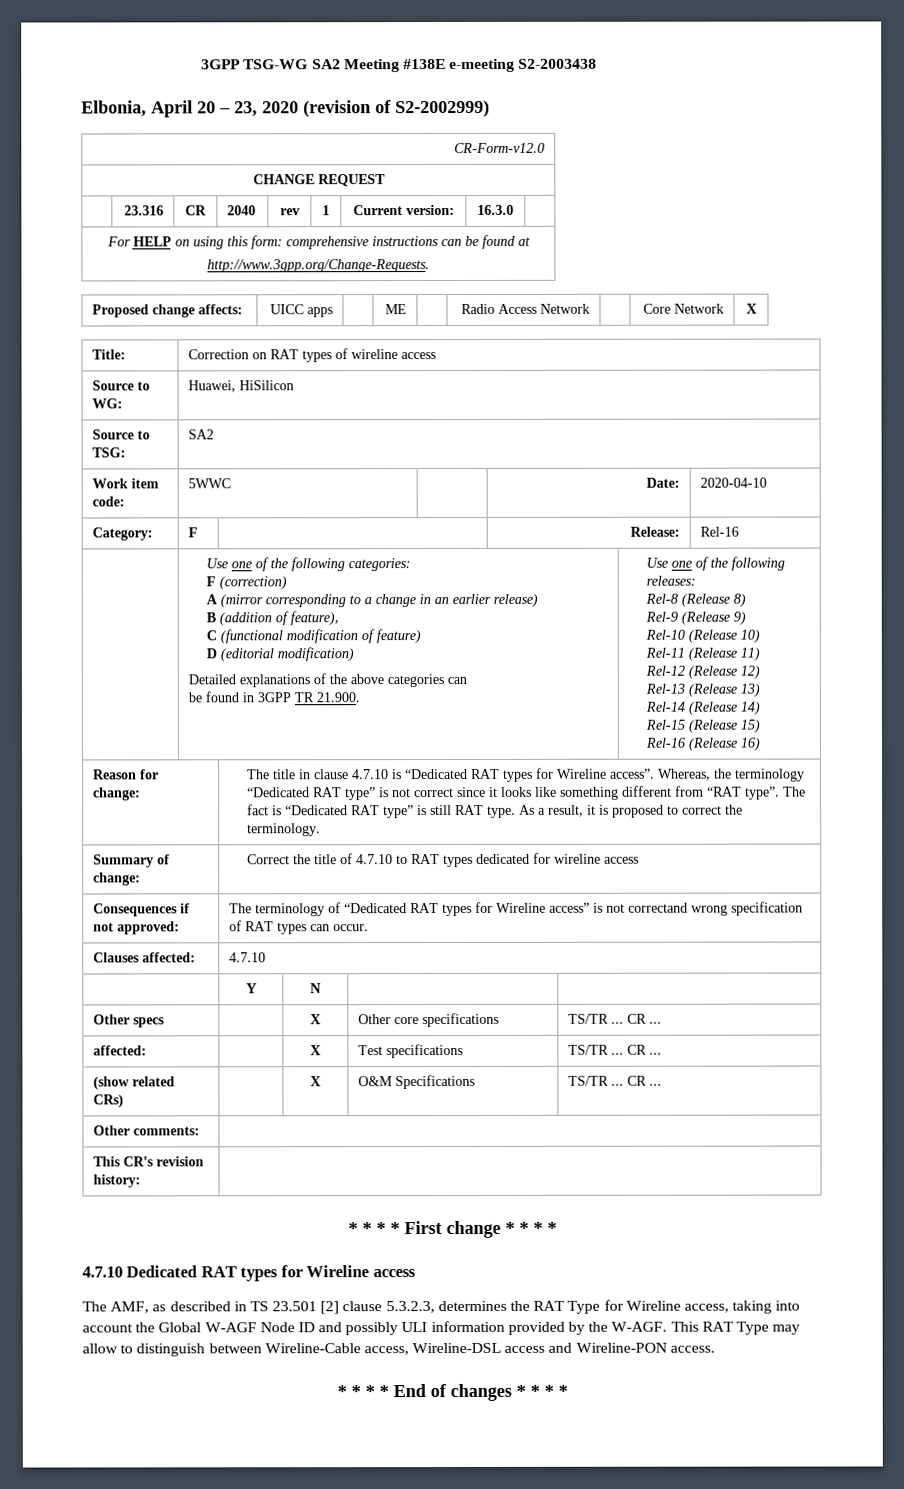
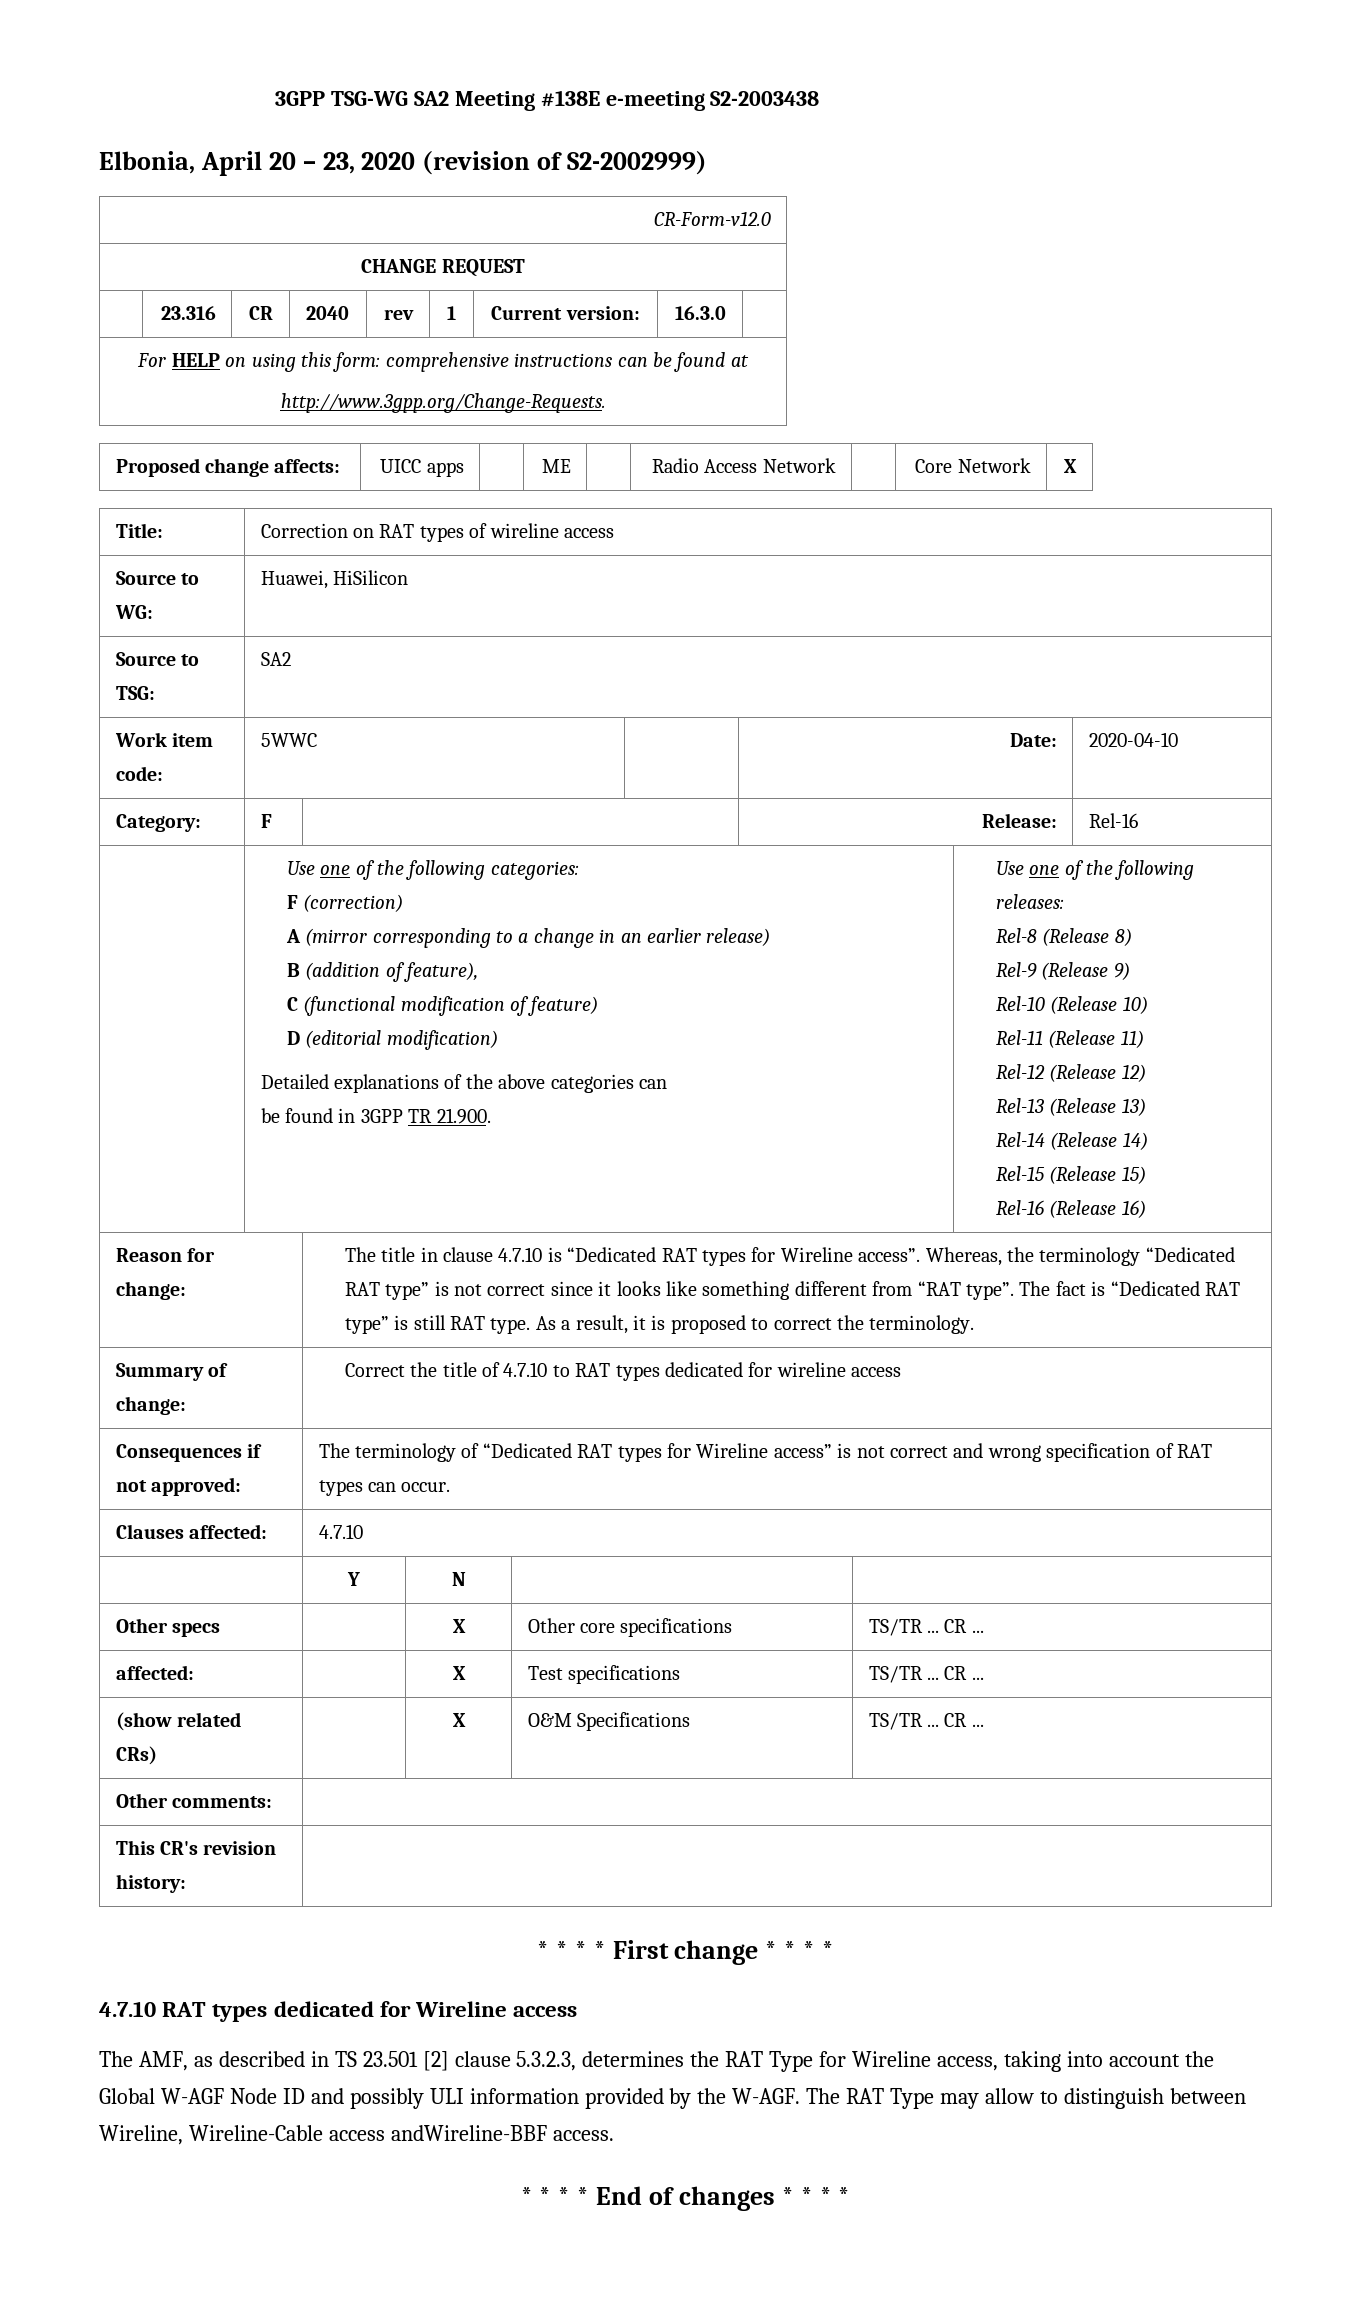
- Consequences if not approved: | The terminology of “Dedicated RAT types for Wireline access” is not correctand wrong specification of RAT types can occur.
+ Consequences if not approved: | The terminology of “Dedicated RAT types for Wireline access” is not correct and wrong specification of RAT types can occur.
- 4.7.10 Dedicated RAT types for Wireline access
+ 4.7.10 RAT types dedicated for Wireline access
- This RAT Type may allow to distinguish between Wireline-Cable access, Wireline-DSL access and Wireline-PON access.
+ The RAT Type may allow to distinguish between Wireline, Wireline-Cable access andWireline-BBF access.

